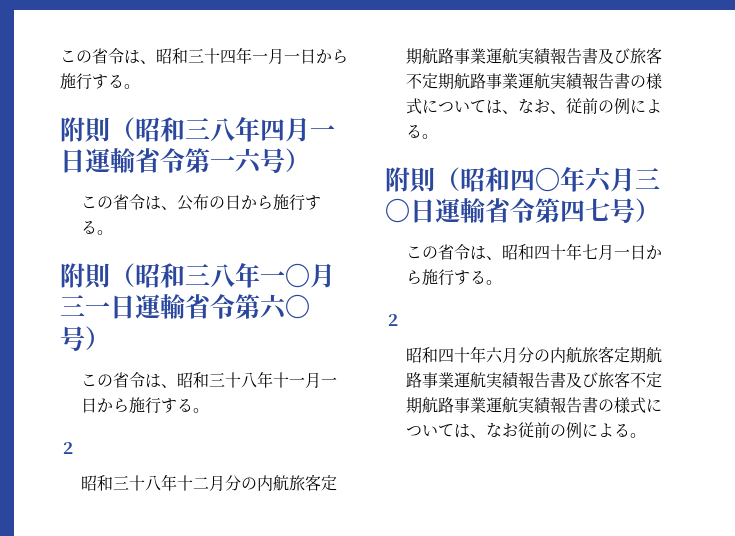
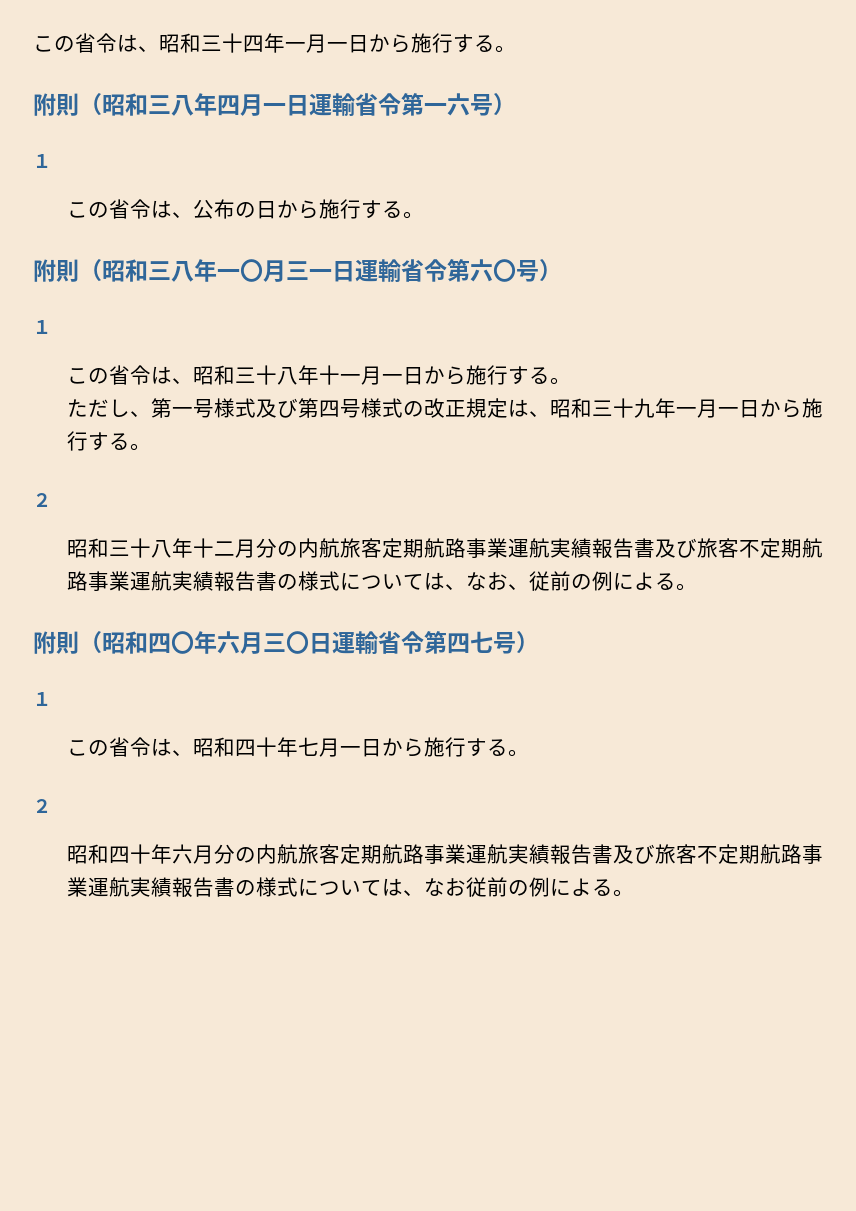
  附則（昭和三八年四月一日運輸省令第一六号）
+ １
  附則（昭和三八年一〇月三一日運輸省令第六〇号）
+ １
+ ただし、第一号様式及び第四号様式の改正規定は、昭和三十九年一月一日から施行する。
  附則（昭和四〇年六月三〇日運輸省令第四七号）
+ １

